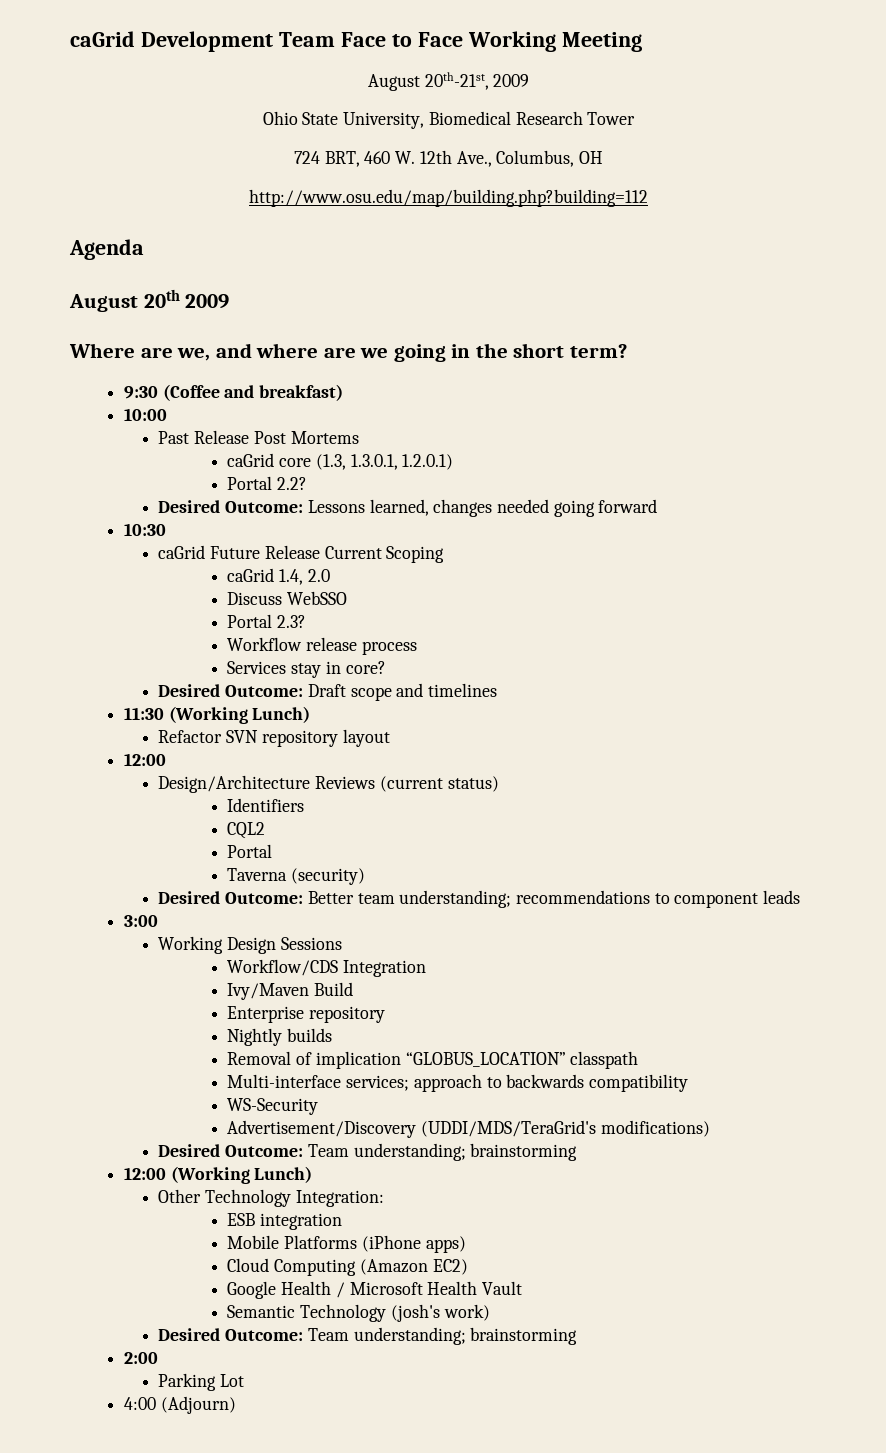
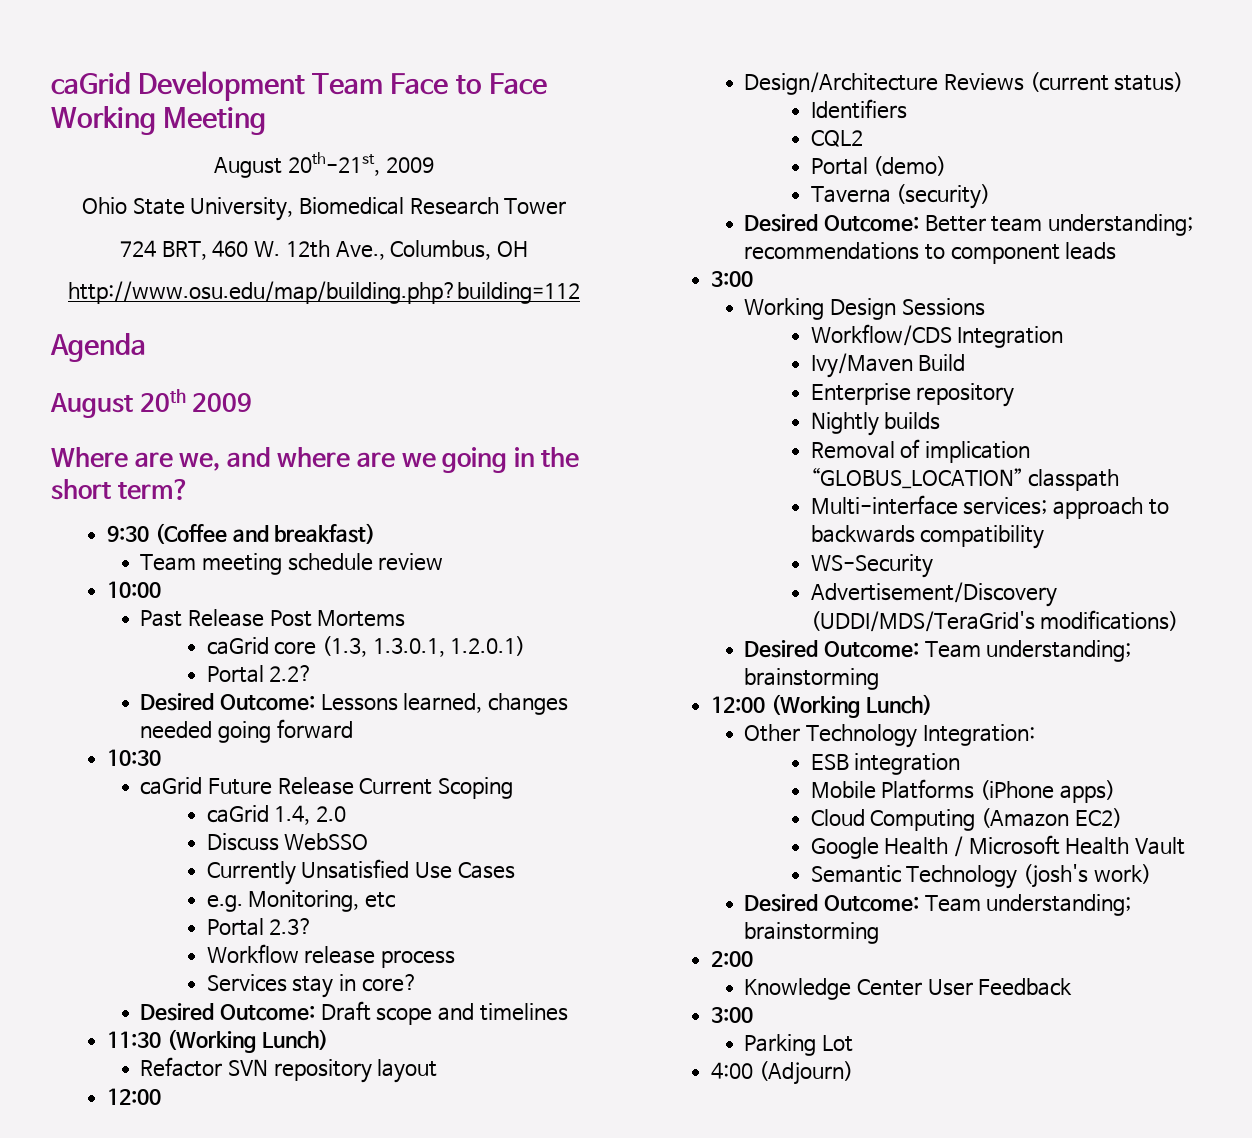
+ Team meeting schedule review
+ Currently Unsatisfied Use Cases
+ e.g. Monitoring, etc
  CQL2
- Portal
+ Portal (demo)
+ Knowledge Center User Feedback
+ 3:00

